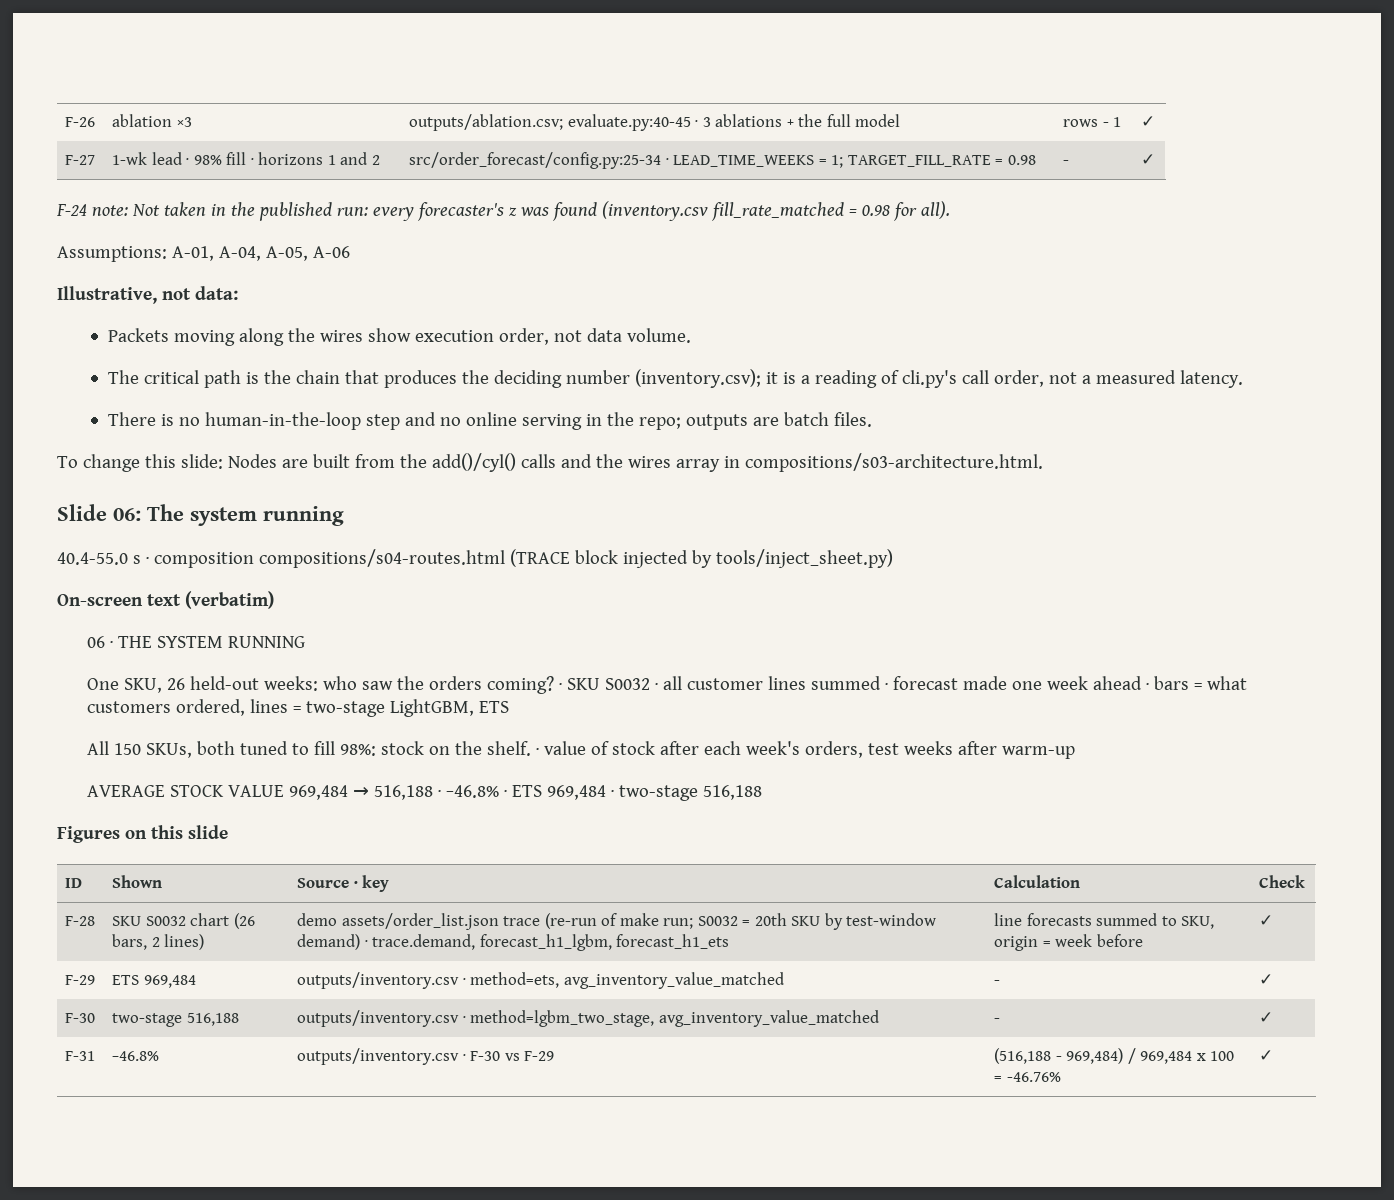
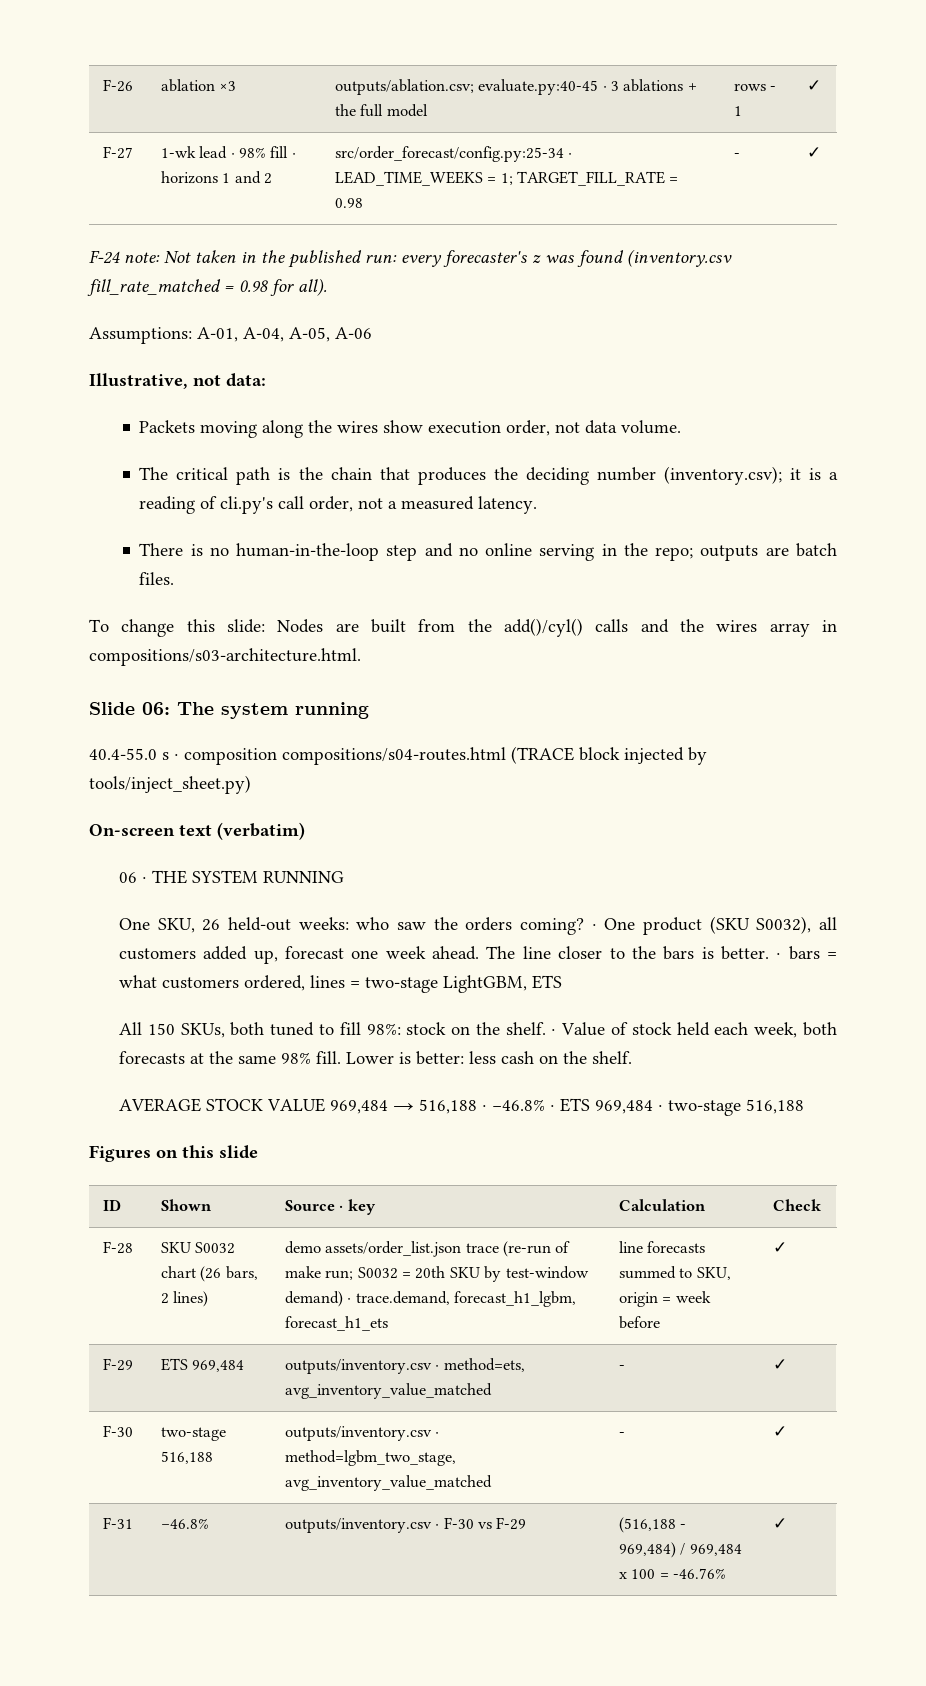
- · SKU S0032 · all customer lines summed · forecast made one week ahead · bars = what customers ordered, lines = two-stage LightGBM, ETS
+ · One product (SKU S0032), all customers added up, forecast one week ahead. The line closer to the bars is better. · bars = what customers ordered, lines = two-stage LightGBM, ETS
- · value of stock after each week's orders, test weeks after warm-up
+ · Value of stock held each week, both forecasts at the same 98% fill. Lower is better: less cash on the shelf.

